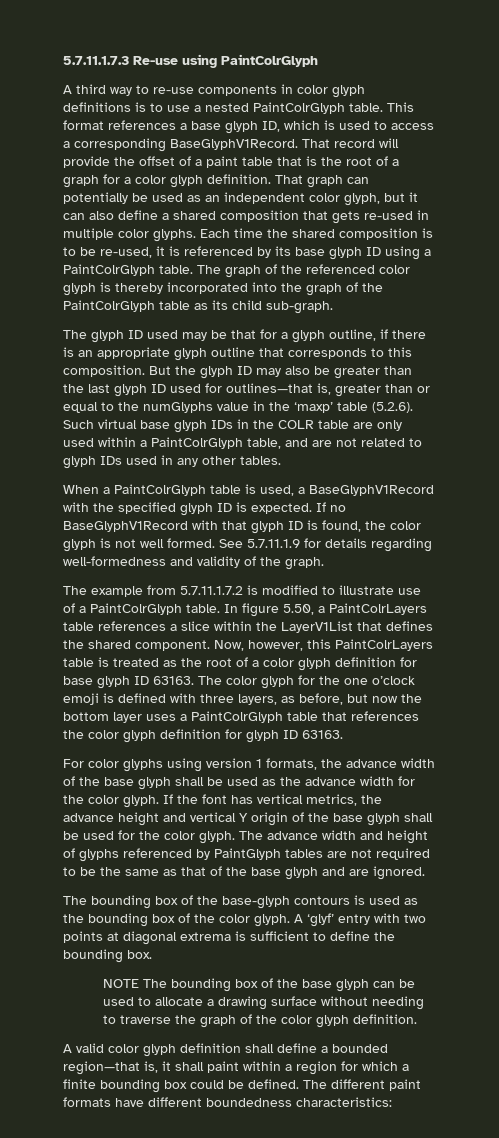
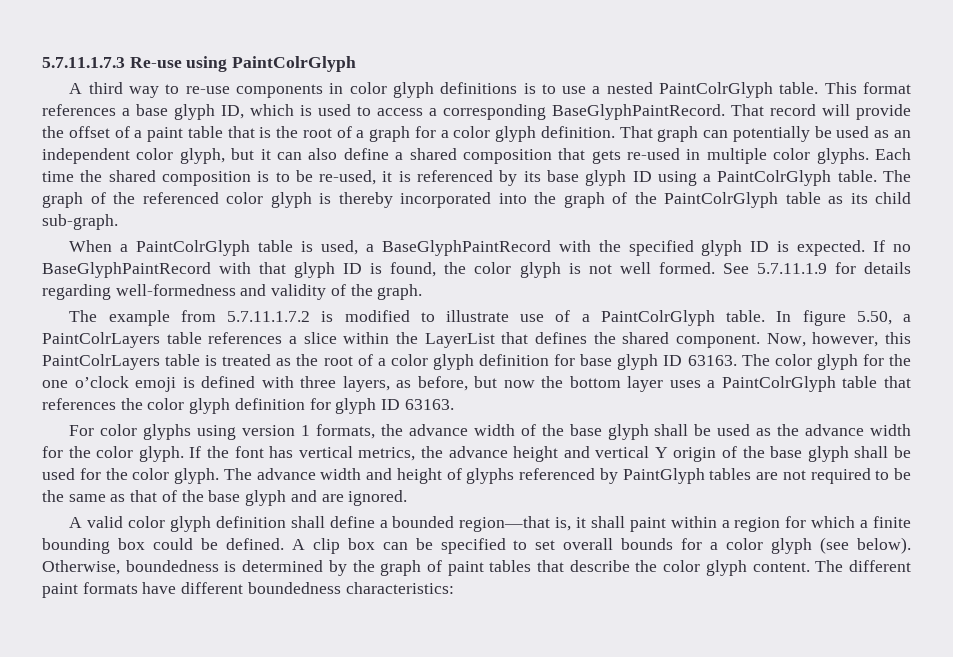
- This format references a base glyph ID, which is used to access a corresponding BaseGlyphV1Record.
+ This format references a base glyph ID, which is used to access a corresponding BaseGlyphPaintRecord.
- The glyph ID used may be that for a glyph outline, if there is an appropriate glyph outline that corresponds to this composition. But the glyph ID may also be greater than the last glyph ID used for outlines—that is, greater than or equal to the numGlyphs value in the ‘maxp’ table (5.2.6). Such virtual base glyph IDs in the COLR table are only used within a PaintColrGlyph table, and are not related to glyph IDs used in any other tables.
- When a PaintColrGlyph table is used, a BaseGlyphV1Record with the specified glyph ID is expected.
+ When a PaintColrGlyph table is used, a BaseGlyphPaintRecord with the specified glyph ID is expected.
- If no BaseGlyphV1Record with that glyph ID is found, the color glyph is not well formed.
+ If no BaseGlyphPaintRecord with that glyph ID is found, the color glyph is not well formed.
- In figure 5.50, a PaintColrLayers table references a slice within the LayerV1List that defines the shared component.
+ In figure 5.50, a PaintColrLayers table references a slice within the LayerList that defines the shared component.
- The bounding box of the base-glyph contours is used as the bounding box of the color glyph. A ‘glyf’ entry with two points at diagonal extrema is sufficient to define the bounding box.
- NOTE The bounding box of the base glyph can be used to allocate a drawing surface without needing to traverse the graph of the color glyph definition.
+ A clip box can be specified to set overall bounds for a color glyph (see below). Otherwise, boundedness is determined by the graph of paint tables that describe the color glyph content.

